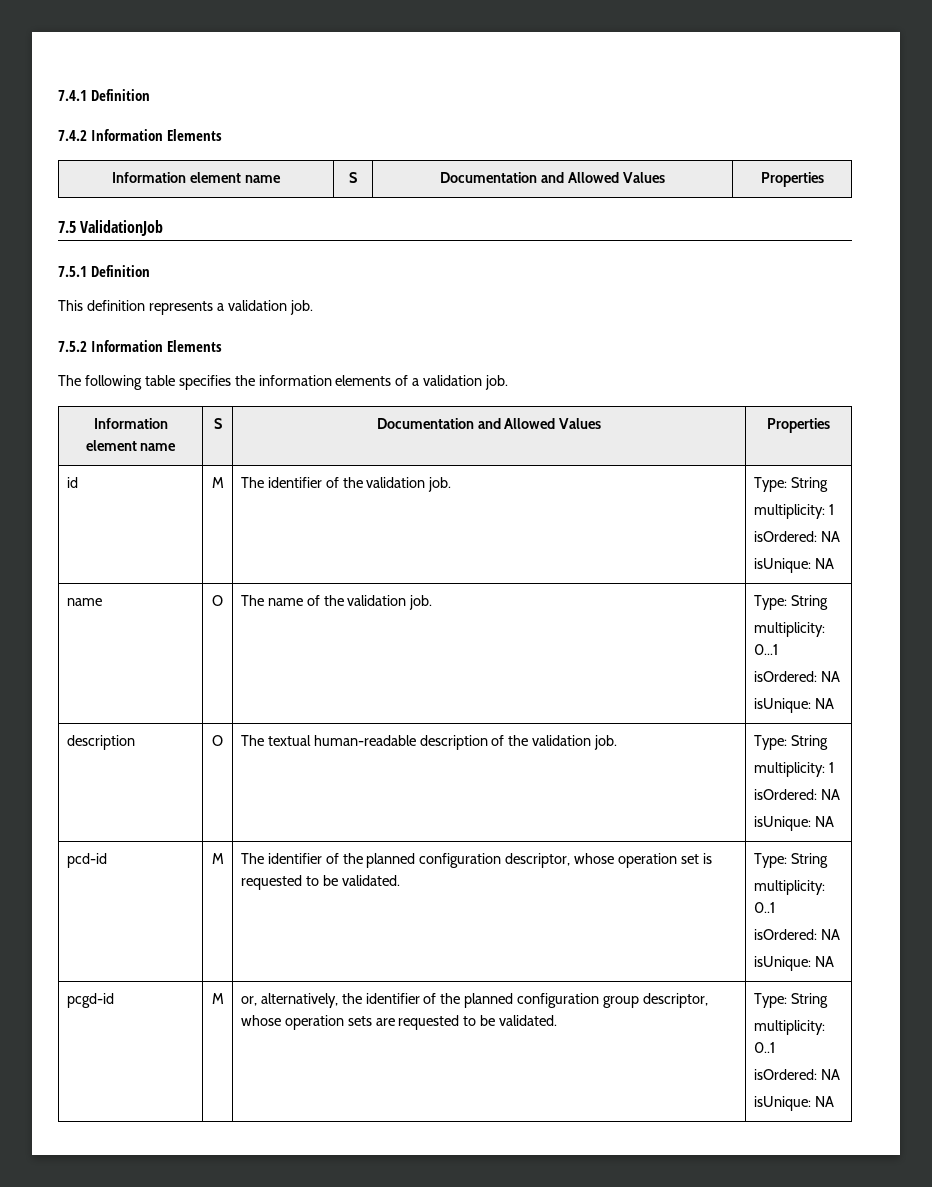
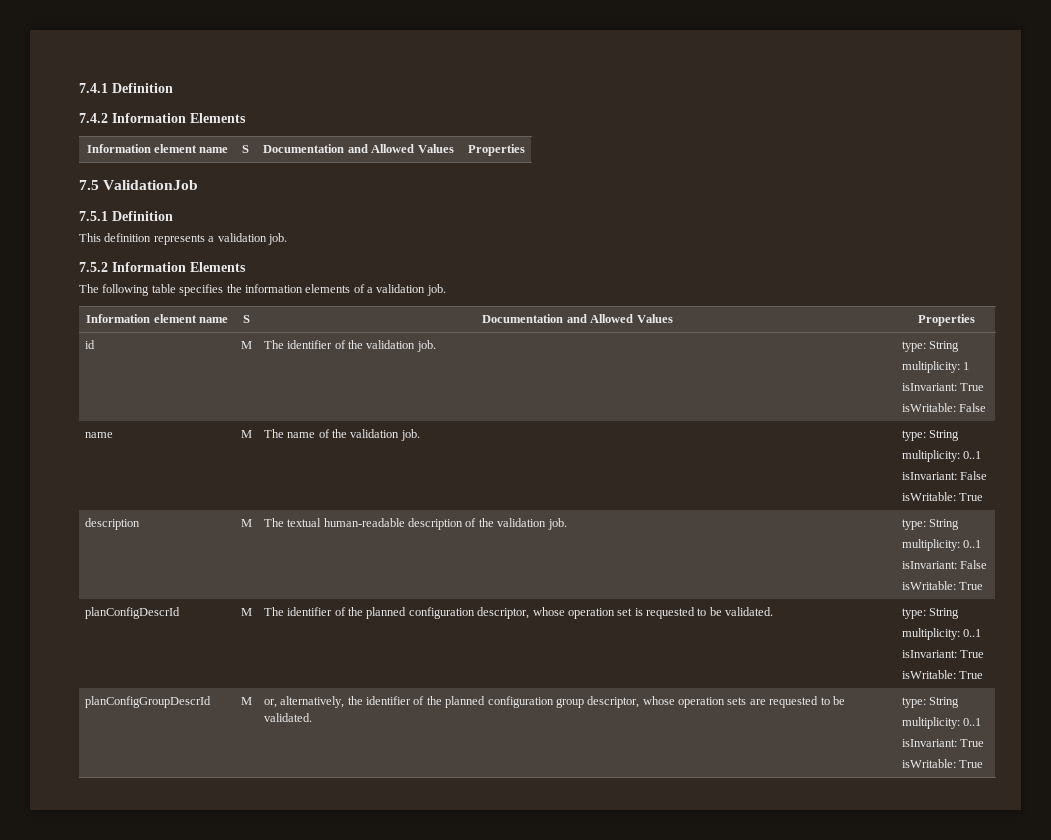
- id | M | The identifier of the validation job. | Type: String
+ id | M | The identifier of the validation job. | type: String
  multiplicity: 1
- isOrdered: NA
- isUnique: NA
- name | O | The name of the validation job. | Type: String
- multiplicity: 0...1
- isOrdered: NA
- isUnique: NA
+ isInvariant: True
+ isWritable: False
+ name | M | The name of the validation job. | type: String
+ multiplicity: 0..1
+ isInvariant: False
+ isWritable: True
- description | O | The textual human-readable description of the validation job. | Type: String
- multiplicity: 1
- isOrdered: NA
- isUnique: NA
- pcd-id | M | The identifier of the planned configuration descriptor, whose operation set is requested to be validated. | Type: String
+ description | M | The textual human-readable description of the validation job. | type: String
  multiplicity: 0..1
- isOrdered: NA
- isUnique: NA
- pcgd-id | M | or, alternatively, the identifier of the planned configuration group descriptor, whose operation sets are requested to be validated. | Type: String
+ isInvariant: False
+ isWritable: True
+ planConfigDescrId | M | The identifier of the planned configuration descriptor, whose operation set is requested to be validated. | type: String
  multiplicity: 0..1
- isOrdered: NA
- isUnique: NA
+ isInvariant: True
+ isWritable: True
+ planConfigGroupDescrId | M | or, alternatively, the identifier of the planned configuration group descriptor, whose operation sets are requested to be validated. | type: String
+ multiplicity: 0..1
+ isInvariant: True
+ isWritable: True

